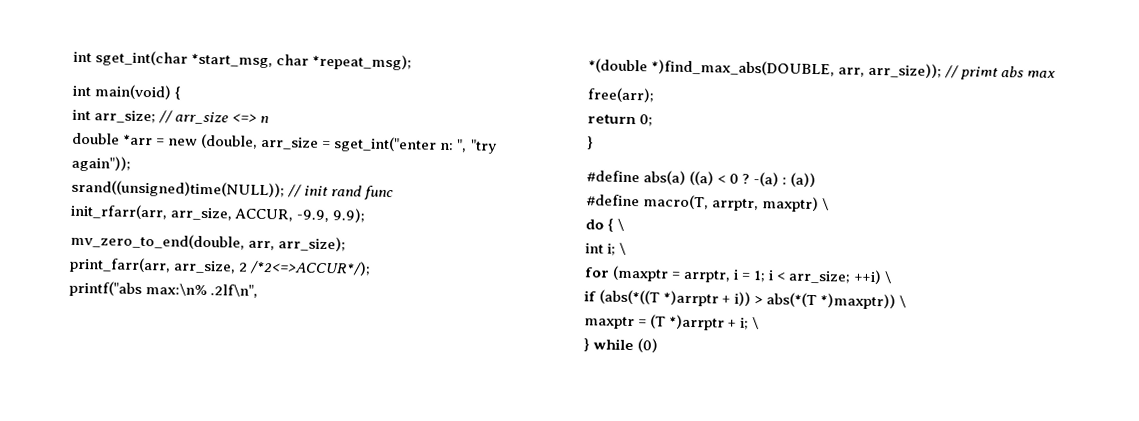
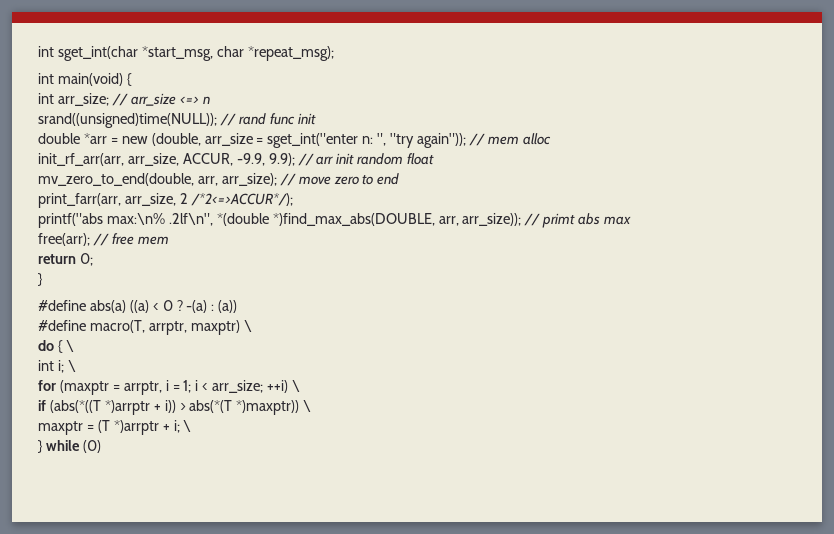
+ srand((unsigned)time(NULL)); // rand func init
- double *arr = new (double, arr_size = sget_int("enter n: ", "try again"));
- srand((unsigned)time(NULL)); // init rand func
- init_rfarr(arr, arr_size, ACCUR, -9.9, 9.9);
- mv_zero_to_end(double, arr, arr_size);
+ double *arr = new (double, arr_size = sget_int("enter n: ", "try again")); // mem alloc
+ init_rf_arr(arr, arr_size, ACCUR, -9.9, 9.9); // arr init random float
+ mv_zero_to_end(double, arr, arr_size); // move zero to end
- printf("abs max:\n% .2lf\n",
- *(double *)find_max_abs(DOUBLE, arr, arr_size)); // primt abs max
+ printf("abs max:\n% .2lf\n", *(double *)find_max_abs(DOUBLE, arr, arr_size)); // primt abs max
- free(arr);
+ free(arr); // free mem

